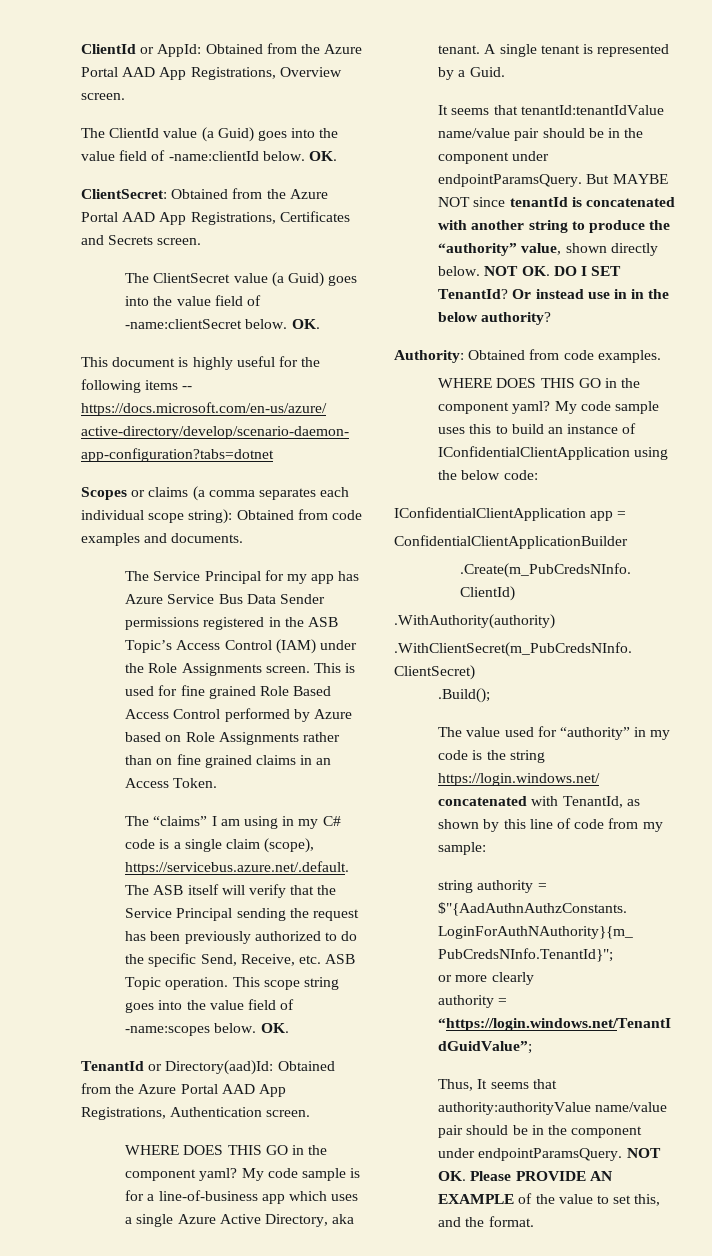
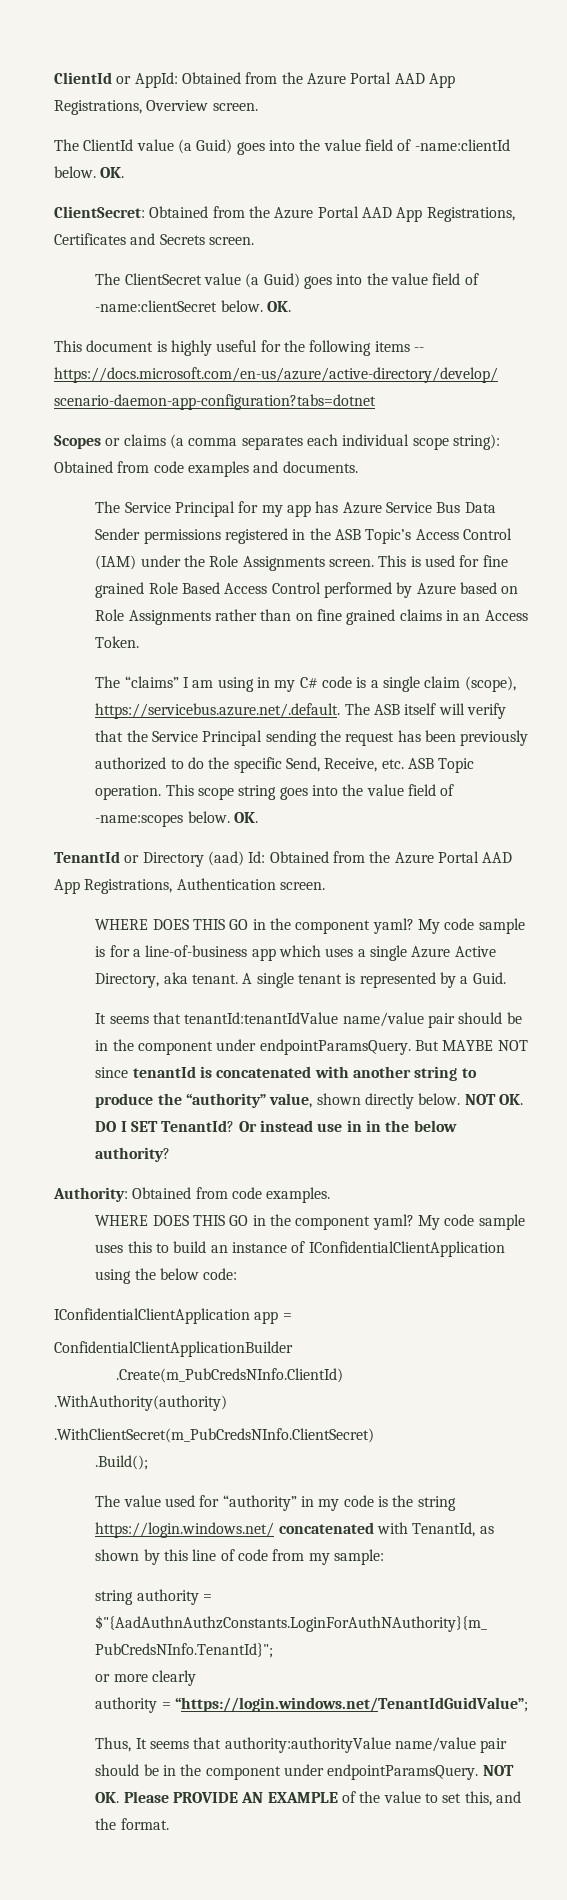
- TenantId or Directory(aad)Id: Obtained from the Azure Portal AAD App Registrations, Authentication screen.
+ TenantId or Directory (aad) Id: Obtained from the Azure Portal AAD App Registrations, Authentication screen.

